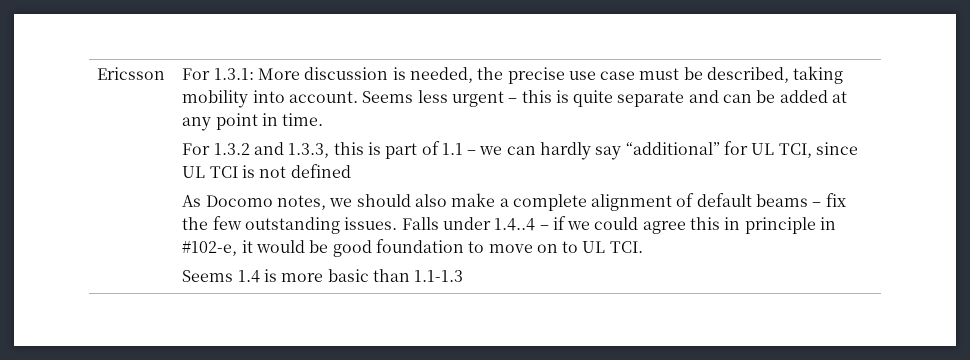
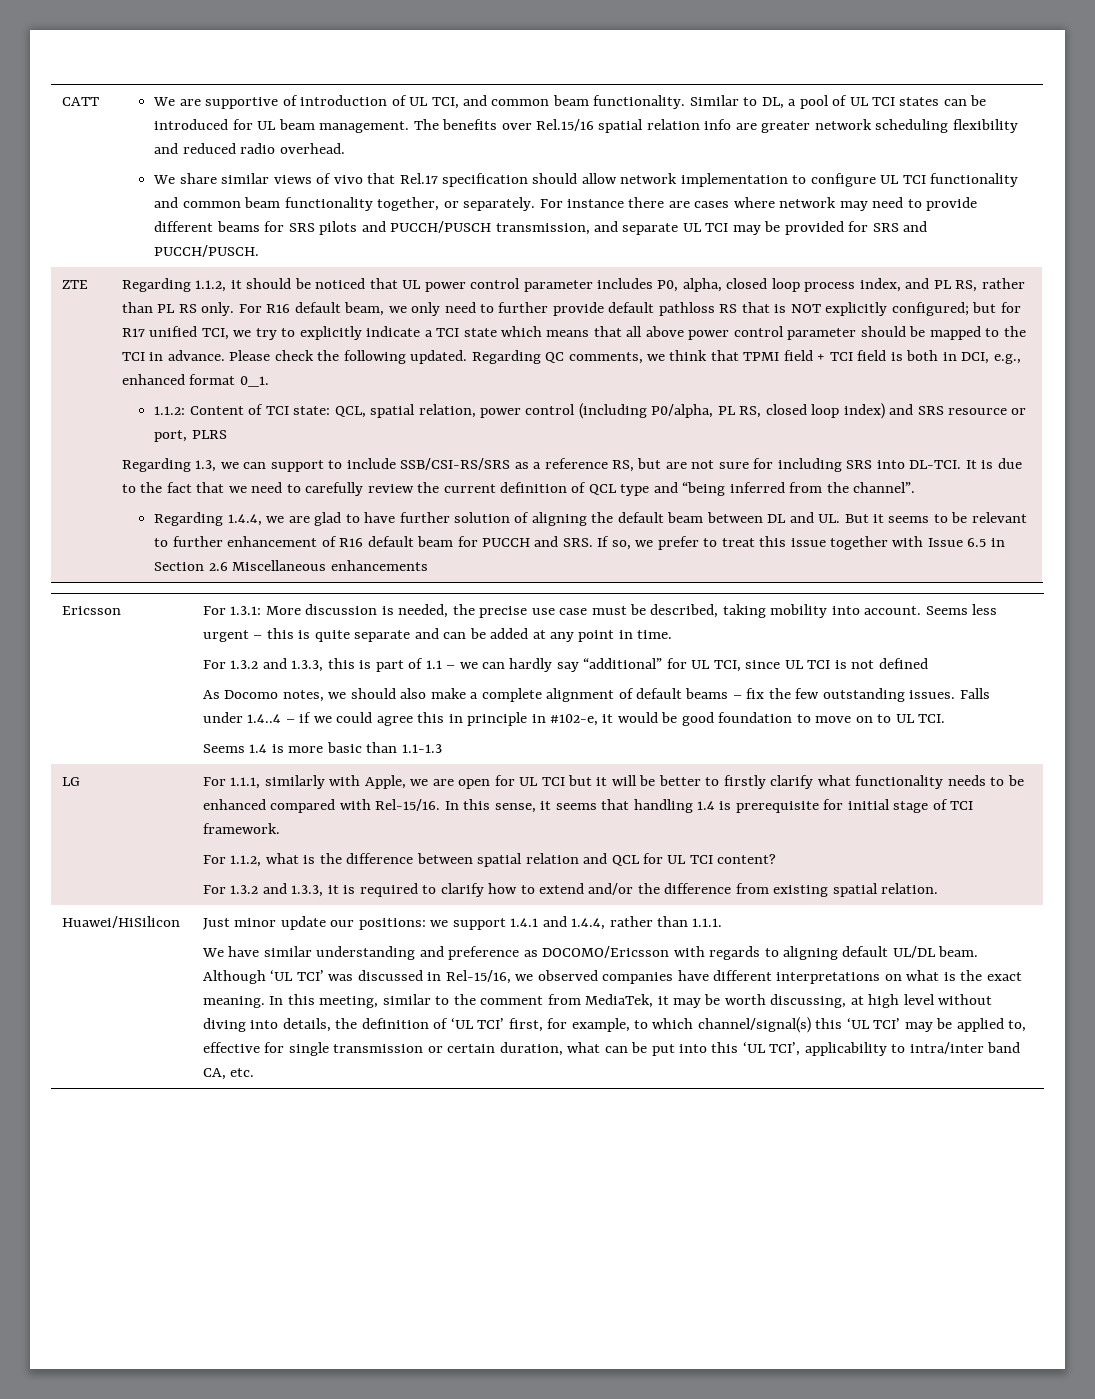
+ CATT | We are supportive of introduction of UL TCI, and common beam functionality. Similar to DL, a pool of UL TCI states can be introduced for UL beam management. The benefits over Rel.15/16 spatial relation info are greater network scheduling flexibility and reduced radio overhead.
+ We share similar views of vivo that Rel.17 specification should allow network implementation to configure UL TCI functionality and common beam functionality together, or separately. For instance there are cases where network may need to provide different beams for SRS pilots and PUCCH/PUSCH transmission, and separate UL TCI may be provided for SRS and PUCCH/PUSCH.
+ ZTE | Regarding 1.1.2, it should be noticed that UL power control parameter includes P0, alpha, closed loop process index, and PL RS, rather than PL RS only. For R16 default beam, we only need to further provide default pathloss RS that is NOT explicitly configured; but for R17 unified TCI, we try to explicitly indicate a TCI state which means that all above power control parameter should be mapped to the TCI in advance. Please check the following updated. Regarding QC comments, we think that TPMI field + TCI field is both in DCI, e.g., enhanced format 0_1.
+ 1.1.2: Content of TCI state: QCL, spatial relation, power control (including P0/alpha, PL RS, closed loop index) and SRS resource or port, PLRS
+ Regarding 1.3, we can support to include SSB/CSI-RS/SRS as a reference RS, but are not sure for including SRS into DL-TCI. It is due to the fact that we need to carefully review the current definition of QCL type and “being inferred from the channel”.
+ Regarding 1.4.4, we are glad to have further solution of aligning the default beam between DL and UL. But it seems to be relevant to further enhancement of R16 default beam for PUCCH and SRS. If so, we prefer to treat this issue together with Issue 6.5 in Section 2.6 Miscellaneous enhancements
+ LG | For 1.1.1, similarly with Apple, we are open for UL TCI but it will be better to firstly clarify what functionality needs to be enhanced compared with Rel-15/16. In this sense, it seems that handling 1.4 is prerequisite for initial stage of TCI framework.
+ For 1.1.2, what is the difference between spatial relation and QCL for UL TCI content?
+ For 1.3.2 and 1.3.3, it is required to clarify how to extend and/or the difference from existing spatial relation.
+ Huawei/HiSilicon | Just minor update our positions: we support 1.4.1 and 1.4.4, rather than 1.1.1.
+ We have similar understanding and preference as DOCOMO/Ericsson with regards to aligning default UL/DL beam. Although ‘UL TCI’ was discussed in Rel-15/16, we observed companies have different interpretations on what is the exact meaning. In this meeting, similar to the comment from MediaTek, it may be worth discussing, at high level without diving into details, the definition of ‘UL TCI’ first, for example, to which channel/signal(s) this ‘UL TCI’ may be applied to, effective for single transmission or certain duration, what can be put into this ‘UL TCI’, applicability to intra/inter band CA, etc.

